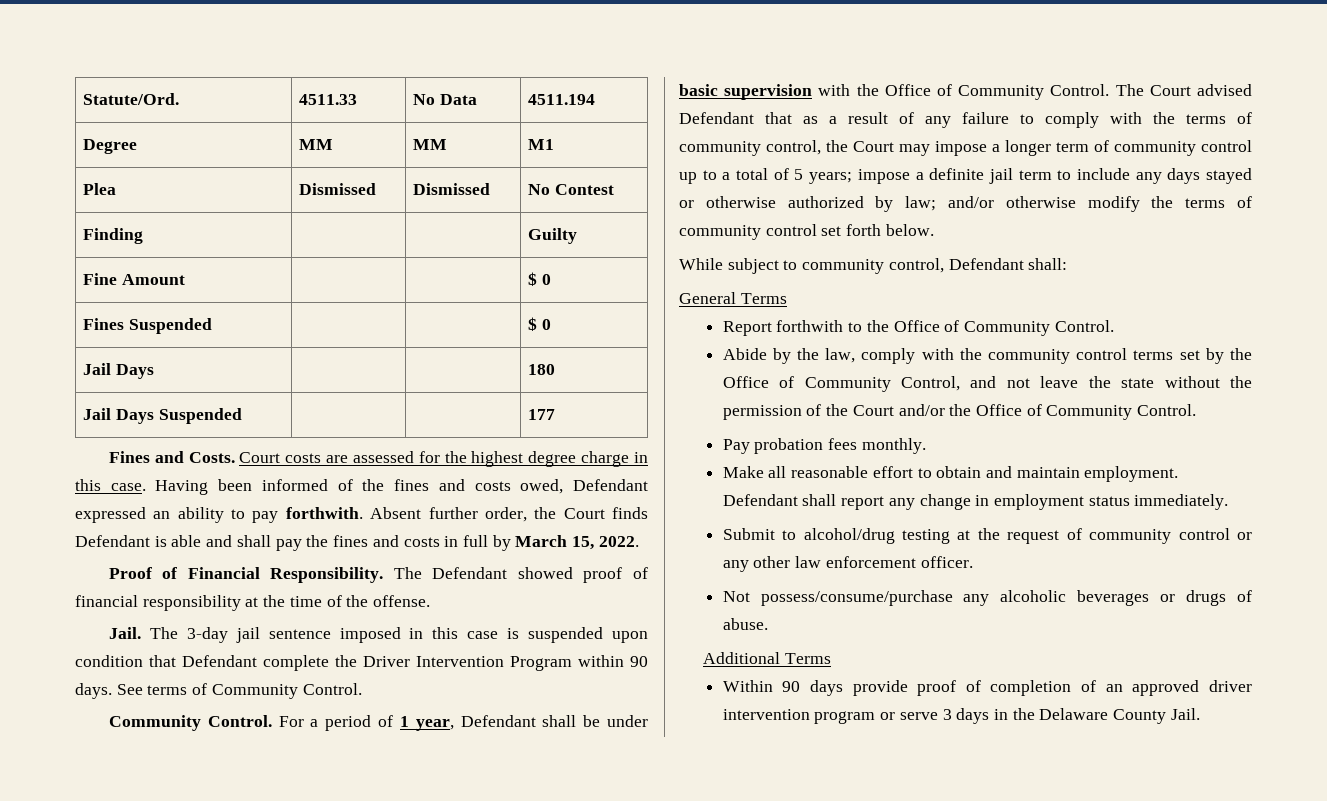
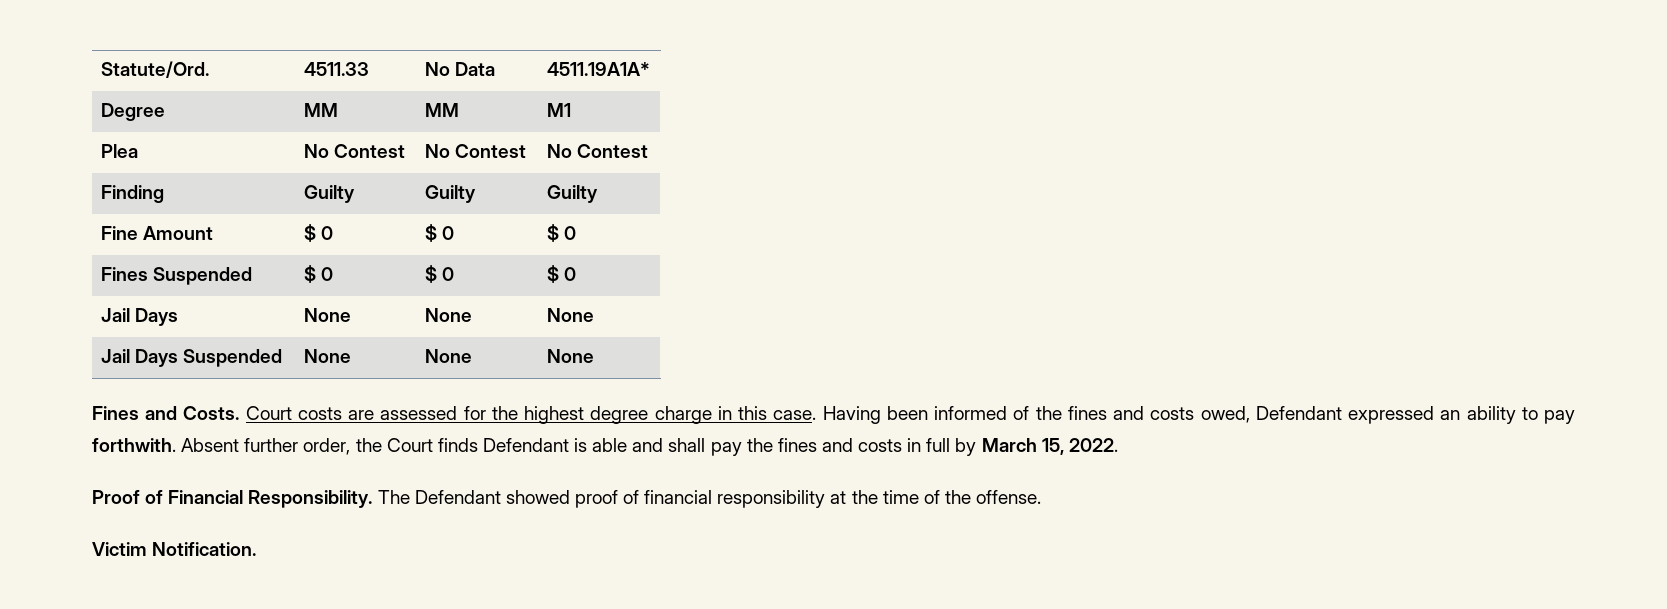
- Statute/Ord. | 4511.33 | No Data | 4511.194
+ Statute/Ord. | 4511.33 | No Data | 4511.19A1A*
- Plea | Dismissed | Dismissed | No Contest
+ Plea | No Contest | No Contest | No Contest
- Finding | | | Guilty
+ Finding | Guilty | Guilty | Guilty
- Fine Amount | | | $ 0
+ Fine Amount | $ 0 | $ 0 | $ 0
- Fines Suspended | | | $ 0
+ Fines Suspended | $ 0 | $ 0 | $ 0
- Jail Days | | | 180
+ Jail Days | None | None | None
- Jail Days Suspended | | | 177
+ Jail Days Suspended | None | None | None
- Jail. The 3-day jail sentence imposed in this case is suspended upon condition that Defendant complete the Driver Intervention Program within 90 days. See terms of Community Control.
- Community Control. For a period of 1 year, Defendant shall be under basic supervision with the Office of Community Control. The Court advised Defendant that as a result of any failure to comply with the terms of community control, the Court may impose a longer term of community control up to a total of 5 years; impose a definite jail term to include any days stayed or otherwise authorized by law; and/or otherwise modify the terms of community control set forth below.
- While subject to community control, Defendant shall:
- General Terms
- Report forthwith to the Office of Community Control.
- Abide by the law, comply with the community control terms set by the Office of Community Control, and not leave the state without the permission of the Court and/or the Office of Community Control.
- Pay probation fees monthly.
- Make all reasonable effort to obtain and maintain employment. Defendant shall report any change in employment status immediately.
- Submit to alcohol/drug testing at the request of community control or any other law enforcement officer.
- Not possess/consume/purchase any alcoholic beverages or drugs of abuse.
- Additional Terms
- Within 90 days provide proof of completion of an approved driver intervention program or serve 3 days in the Delaware County Jail.
+ Victim Notification.

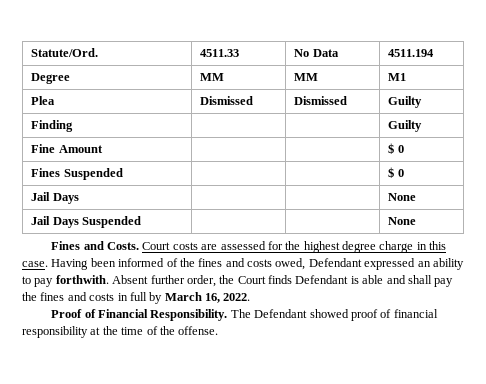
- Statute/Ord. | 4511.33 | No Data | 4511.19A1A*
+ Statute/Ord. | 4511.33 | No Data | 4511.194
- Plea | No Contest | No Contest | No Contest
+ Plea | Dismissed | Dismissed | Guilty
- Finding | Guilty | Guilty | Guilty
+ Finding | | | Guilty
- Fine Amount | $ 0 | $ 0 | $ 0
+ Fine Amount | | | $ 0
- Fines Suspended | $ 0 | $ 0 | $ 0
+ Fines Suspended | | | $ 0
- Jail Days | None | None | None
+ Jail Days | | | None
- Jail Days Suspended | None | None | None
+ Jail Days Suspended | | | None
- Absent further order, the Court finds Defendant is able and shall pay the fines and costs in full by March 15, 2022.
+ Absent further order, the Court finds Defendant is able and shall pay the fines and costs in full by March 16, 2022.
- Victim Notification.

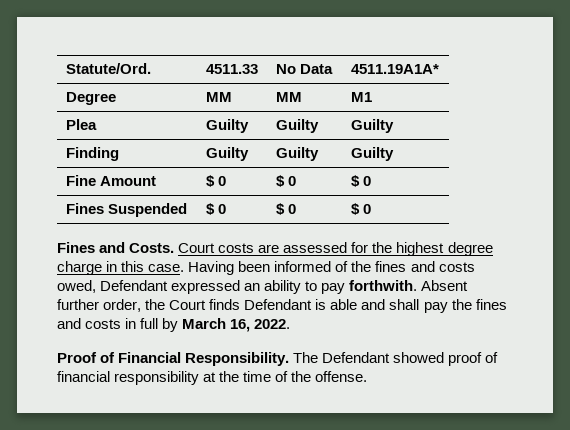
- Statute/Ord. | 4511.33 | No Data | 4511.194
+ Statute/Ord. | 4511.33 | No Data | 4511.19A1A*
- Plea | Dismissed | Dismissed | Guilty
+ Plea | Guilty | Guilty | Guilty
- Finding | | | Guilty
+ Finding | Guilty | Guilty | Guilty
- Fine Amount | | | $ 0
+ Fine Amount | $ 0 | $ 0 | $ 0
- Fines Suspended | | | $ 0
- Jail Days | | | None
- Jail Days Suspended | | | None
+ Fines Suspended | $ 0 | $ 0 | $ 0

